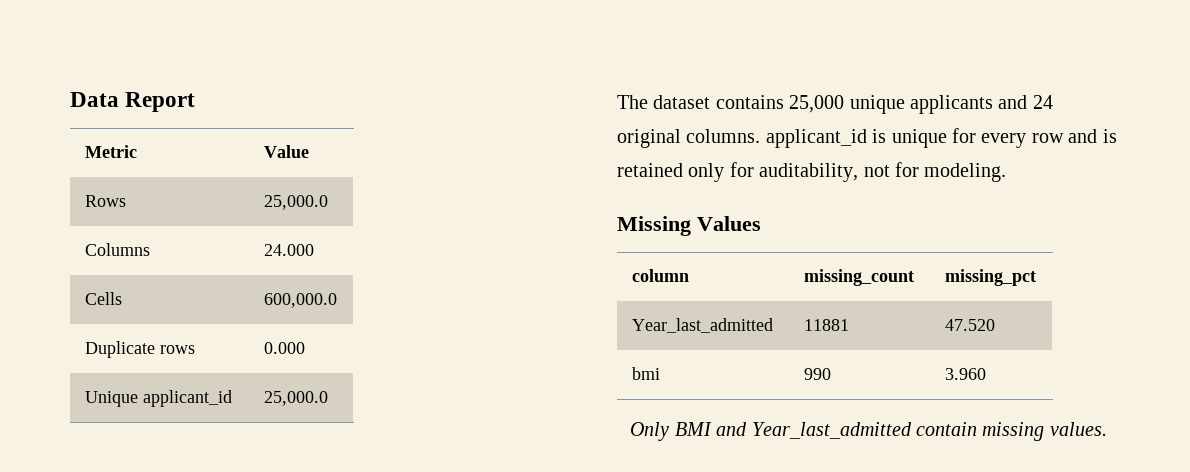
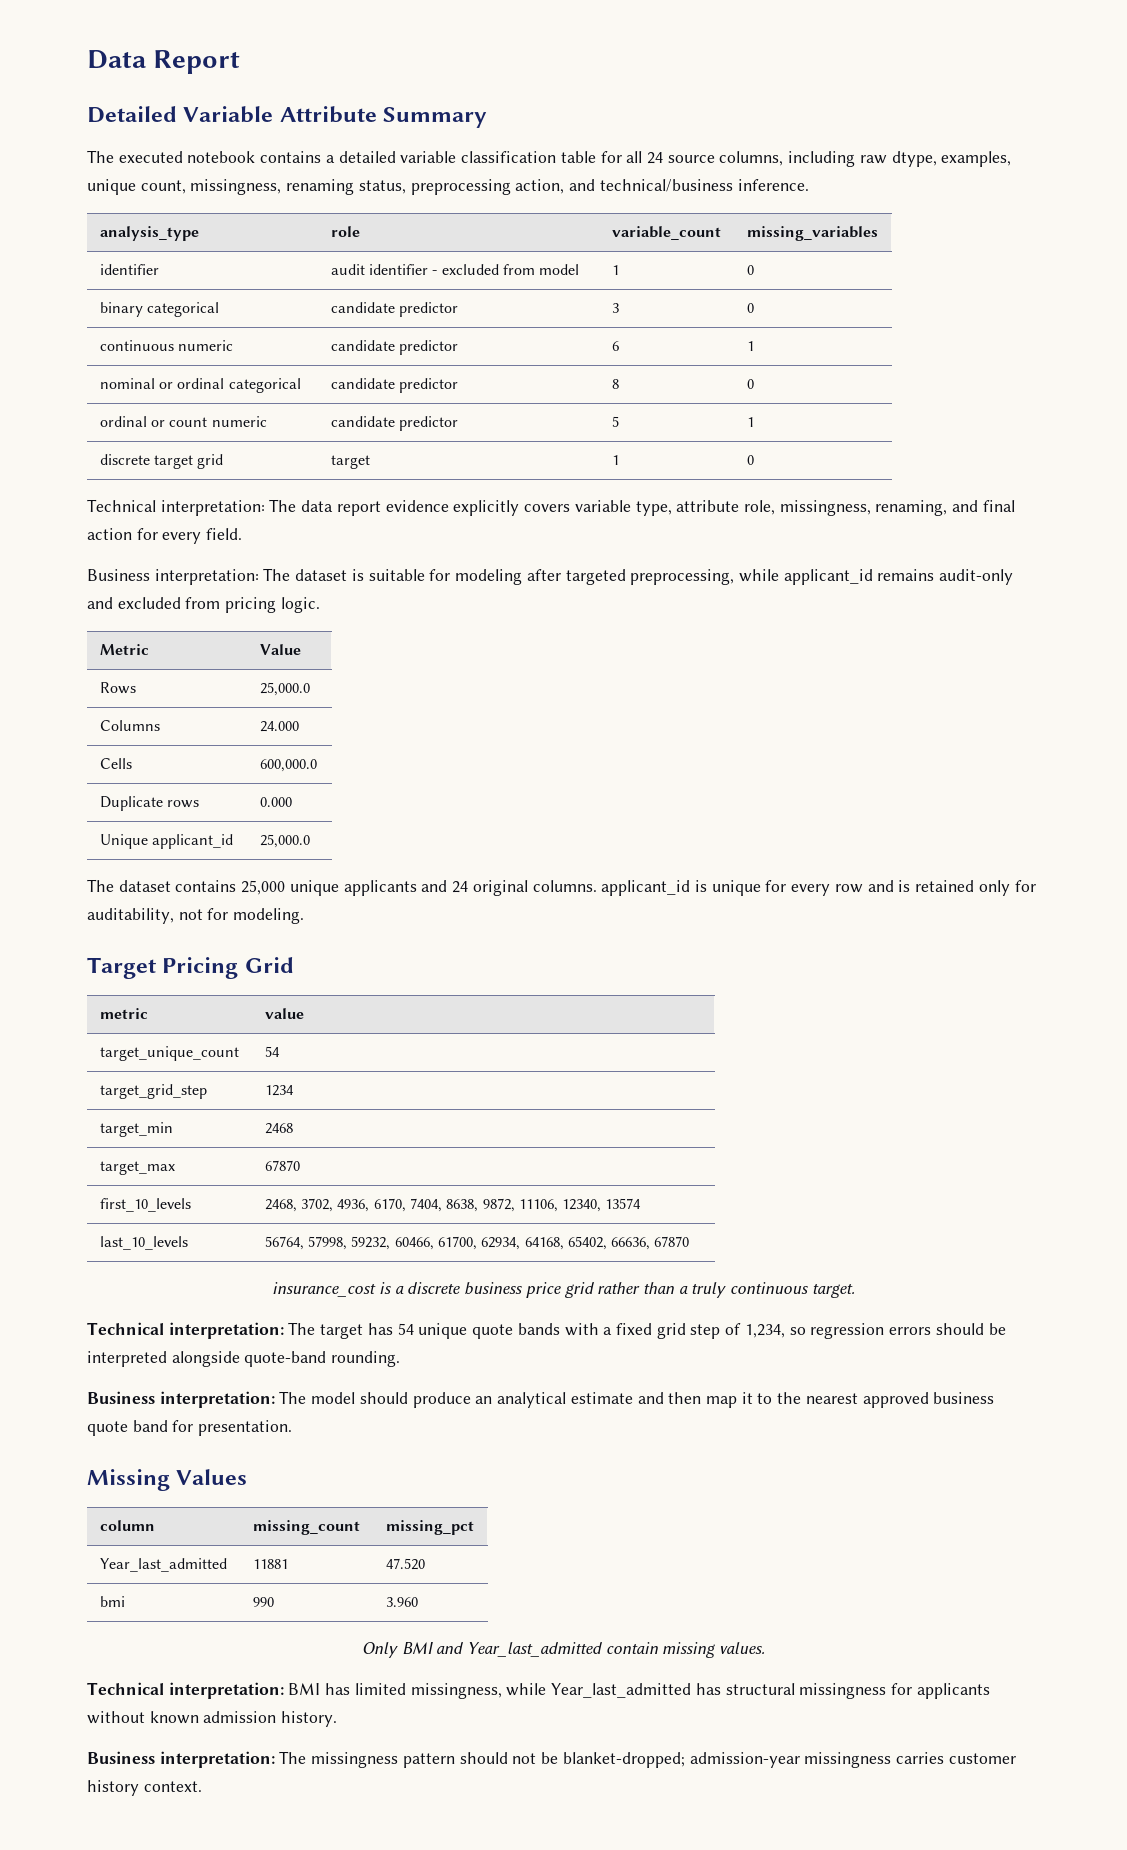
+ Detailed Variable Attribute Summary
+ The executed notebook contains a detailed variable classification table for all 24 source columns, including raw dtype, examples, unique count, missingness, renaming status, preprocessing action, and technical/business inference.
+ analysis_type | role | variable_count | missing_variables
+ identifier | audit identifier - excluded from model | 1 | 0
+ binary categorical | candidate predictor | 3 | 0
+ continuous numeric | candidate predictor | 6 | 1
+ nominal or ordinal categorical | candidate predictor | 8 | 0
+ ordinal or count numeric | candidate predictor | 5 | 1
+ discrete target grid | target | 1 | 0
+ Technical interpretation: The data report evidence explicitly covers variable type, attribute role, missingness, renaming, and final action for every field.
+ Business interpretation: The dataset is suitable for modeling after targeted preprocessing, while applicant_id remains audit-only and excluded from pricing logic.
+ Target Pricing Grid
+ metric | value
+ target_unique_count | 54
+ target_grid_step | 1234
+ target_min | 2468
+ target_max | 67870
+ first_10_levels | 2468, 3702, 4936, 6170, 7404, 8638, 9872, 11106, 12340, 13574
+ last_10_levels | 56764, 57998, 59232, 60466, 61700, 62934, 64168, 65402, 66636, 67870
+ insurance_cost is a discrete business price grid rather than a truly continuous target.
+ Technical interpretation: The target has 54 unique quote bands with a fixed grid step of 1,234, so regression errors should be interpreted alongside quote-band rounding.
+ Business interpretation: The model should produce an analytical estimate and then map it to the nearest approved business quote band for presentation.
+ Technical interpretation: BMI has limited missingness, while Year_last_admitted has structural missingness for applicants without known admission history.
+ Business interpretation: The missingness pattern should not be blanket-dropped; admission-year missingness carries customer history context.

